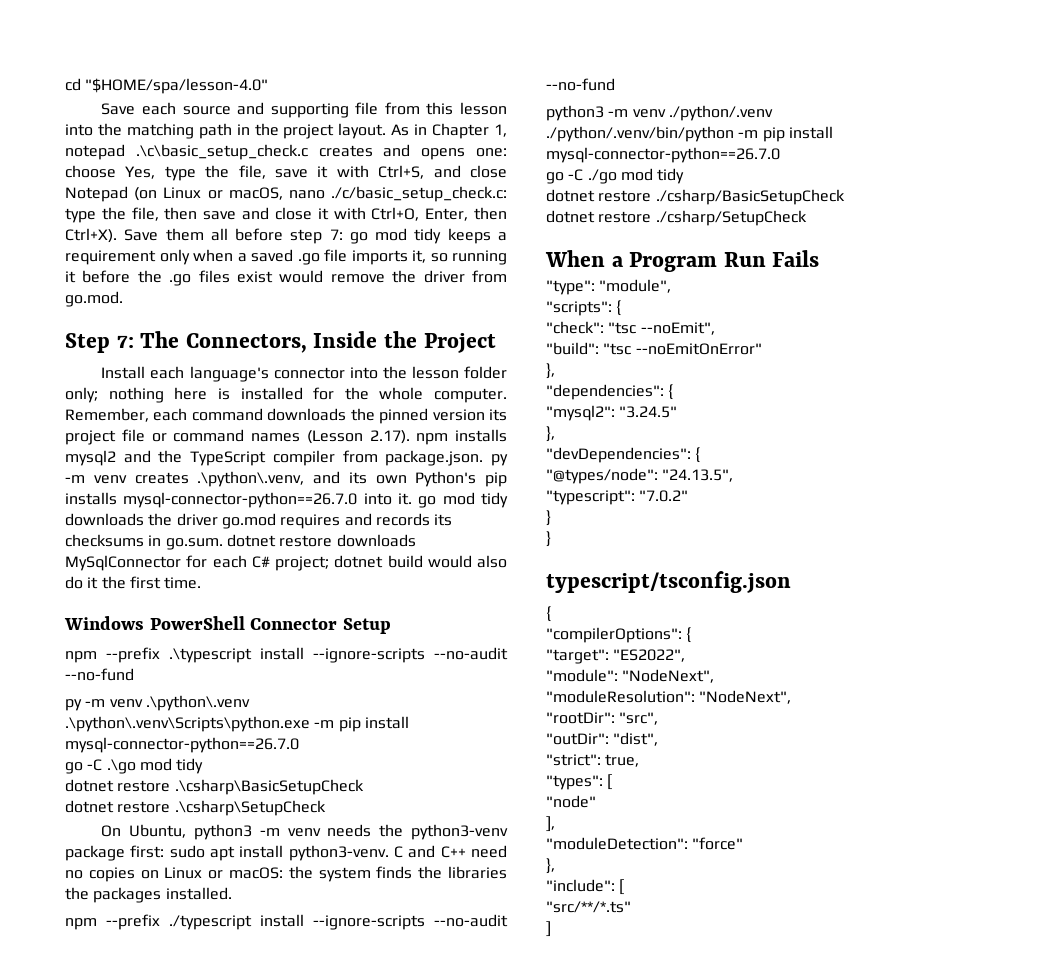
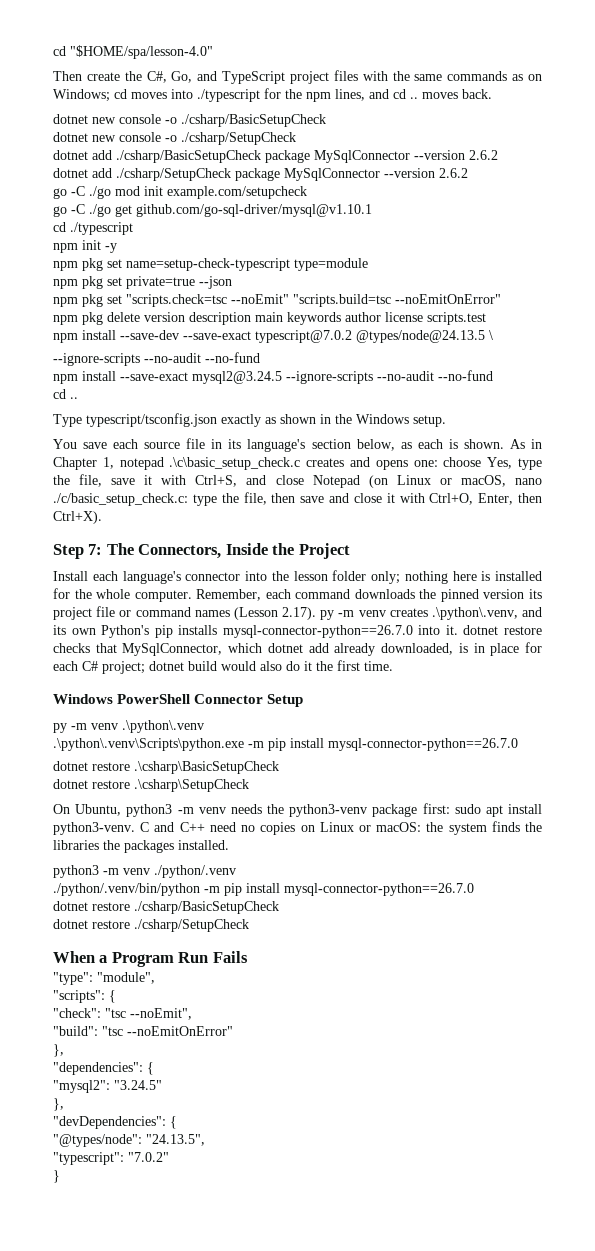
- Save each source and supporting file from this lesson into the matching path in the project layout.
+ Then create the C#, Go, and TypeScript project files with the same commands as on Windows; cd moves into ./typescript for the npm lines, and cd .. moves back.
+ dotnet new console -o ./csharp/BasicSetupCheck
+ dotnet new console -o ./csharp/SetupCheck
+ dotnet add ./csharp/BasicSetupCheck package MySqlConnector --version 2.6.2
+ dotnet add ./csharp/SetupCheck package MySqlConnector --version 2.6.2
+ go -C ./go mod init example.com/setupcheck
+ go -C ./go get github.com/go-sql-driver/mysql@v1.10.1
+ cd ./typescript
+ npm init -y
+ npm pkg set name=setup-check-typescript type=module
+ npm pkg set private=true --json
+ npm pkg set "scripts.check=tsc --noEmit" "scripts.build=tsc --noEmitOnError"
+ npm pkg delete version description main keywords author license scripts.test
+ npm install --save-dev --save-exact typescript@7.0.2 @types/node@24.13.5 \
+ --ignore-scripts --no-audit --no-fund
+ npm install --save-exact mysql2@3.24.5 --ignore-scripts --no-audit --no-fund
+ cd ..
+ Type typescript/tsconfig.json exactly as shown in the Windows setup.
+ You save each source file in its language's section below, as each is shown.
- Save them all before step 7: go mod tidy keeps a requirement only when a saved .go file imports it, so running it before the .go files exist would remove the driver from go.mod.
- Remember, each command downloads the pinned version its project file or command names (Lesson 2.17). npm installs mysql2 and the TypeScript compiler from package.json. py -m venv creates .\python\.venv, and its own Python's pip installs mysql-connector-python==26.7.0 into it. go mod tidy downloads the driver go.mod requires and records its checksums in go.sum. dotnet restore downloads MySqlConnector for each C# project; dotnet build would also do it the first time.
+ Remember, each command downloads the pinned version its project file or command names (Lesson 2.17). py -m venv creates .\python\.venv, and its own Python's pip installs mysql-connector-python==26.7.0 into it. dotnet restore checks that MySqlConnector, which dotnet add already downloaded, is in place for each C# project; dotnet build would also do it the first time.
- npm --prefix .\typescript install --ignore-scripts --no-audit --no-fund
- go -C .\go mod tidy
- npm --prefix ./typescript install --ignore-scripts --no-audit --no-fund
- go -C ./go mod tidy
  "typescript": "7.0.2"
  }
- }
- typescript/tsconfig.json
- {
- "compilerOptions": {
- "target": "ES2022",
- "module": "NodeNext",
- "moduleResolution": "NodeNext",
- "rootDir": "src",
- "outDir": "dist",
- "strict": true,
- "types": [
- "node"
- ],
- "moduleDetection": "force"
- },
- "include": [
- "src/**/*.ts"
- ]

